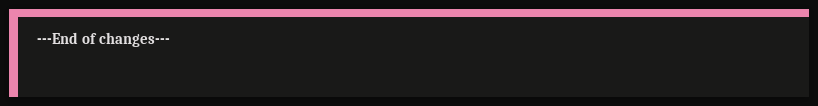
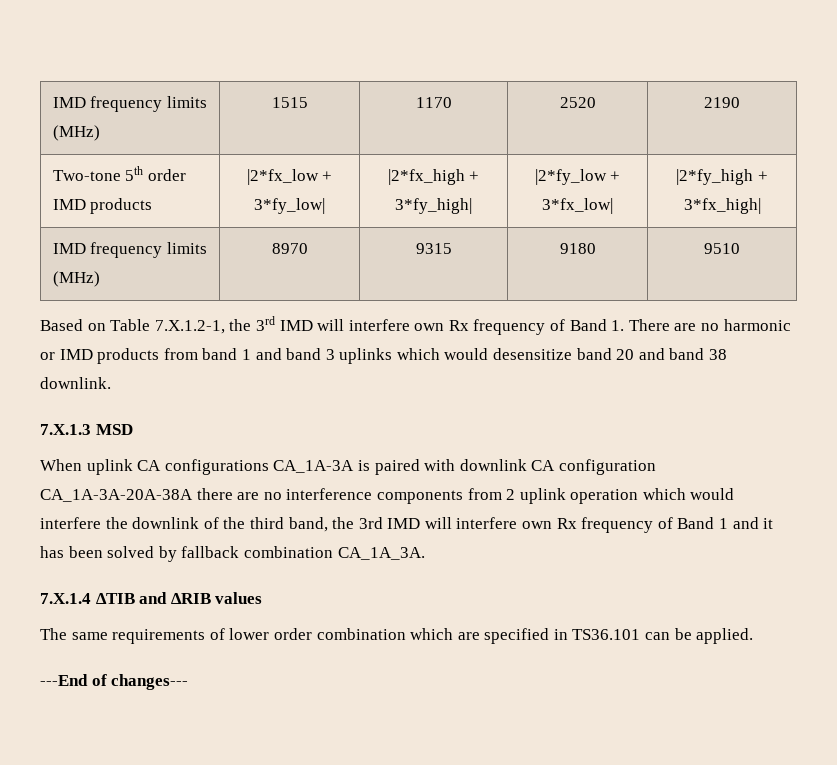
+ IMD frequency limits (MHz) | 1515 | 1170 | 2520 | 2190
+ Two-tone 5th order IMD products | |2*fx_low + 3*fy_low| | |2*fx_high + 3*fy_high| | |2*fy_low + 3*fx_low| | |2*fy_high + 3*fx_high|
+ IMD frequency limits (MHz) | 8970 | 9315 | 9180 | 9510
+ Based on Table 7.X.1.2-1, the 3rd IMD will interfere own Rx frequency of Band 1. There are no harmonic or IMD products from band 1 and band 3 uplinks which would desensitize band 20 and band 38 downlink.
+ 7.X.1.3 MSD
+ When uplink CA configurations CA_1A-3A is paired with downlink CA configuration CA_1A-3A-20A-38A there are no interference components from 2 uplink operation which would interfere the downlink of the third band, the 3rd IMD will interfere own Rx frequency of Band 1 and it has been solved by fallback combination CA_1A_3A.
+ 7.X.1.4 ∆TIB and ∆RIB values
+ The same requirements of lower order combination which are specified in TS36.101 can be applied.

